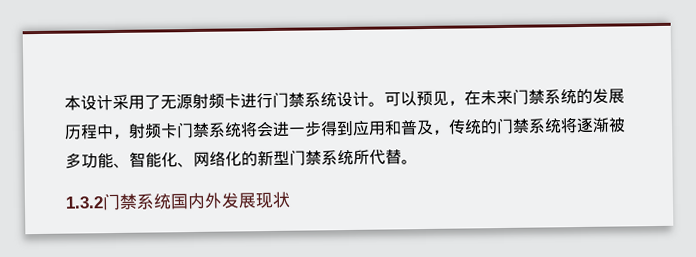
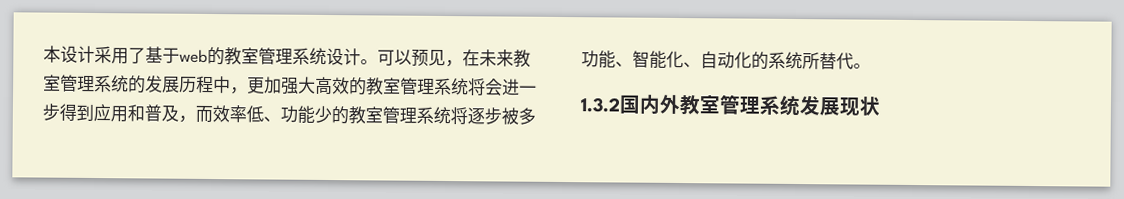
- 本设计采用了无源射频卡进行门禁系统设计。
+ 本设计采用了基于web的教室管理系统设计。
- 可以预见，在未来门禁系统的发展历程中，射频卡门禁系统将会进一步得到应用和普及，传统的门禁系统将逐渐被多功能、智能化、网络化的新型门禁系统所代替。
- 1.3.2门禁系统国内外发展现状
+ 可以预见，在未来教室管理系统的发展历程中，更加强大高效的教室管理系统将会进一步得到应用和普及，而效率低、功能少的教室管理系统将逐步被多功能、智能化、自动化的系统所替代。
+ 1.3.2国内外教室管理系统发展现状

